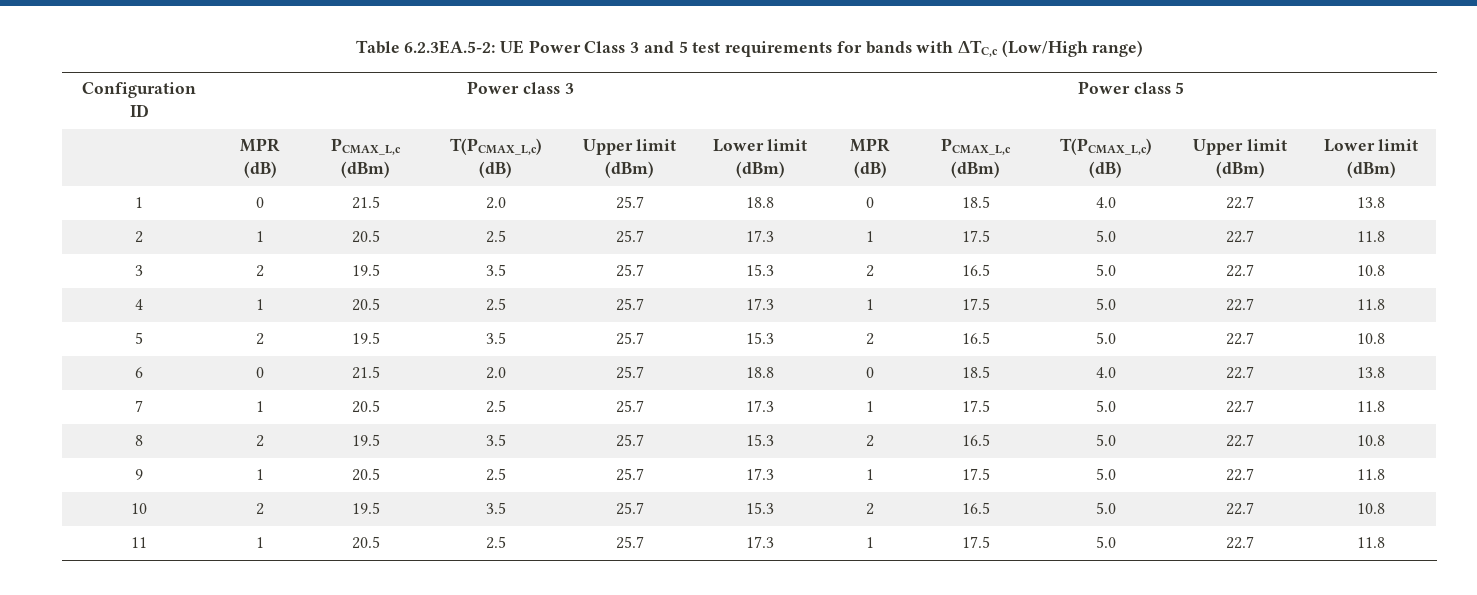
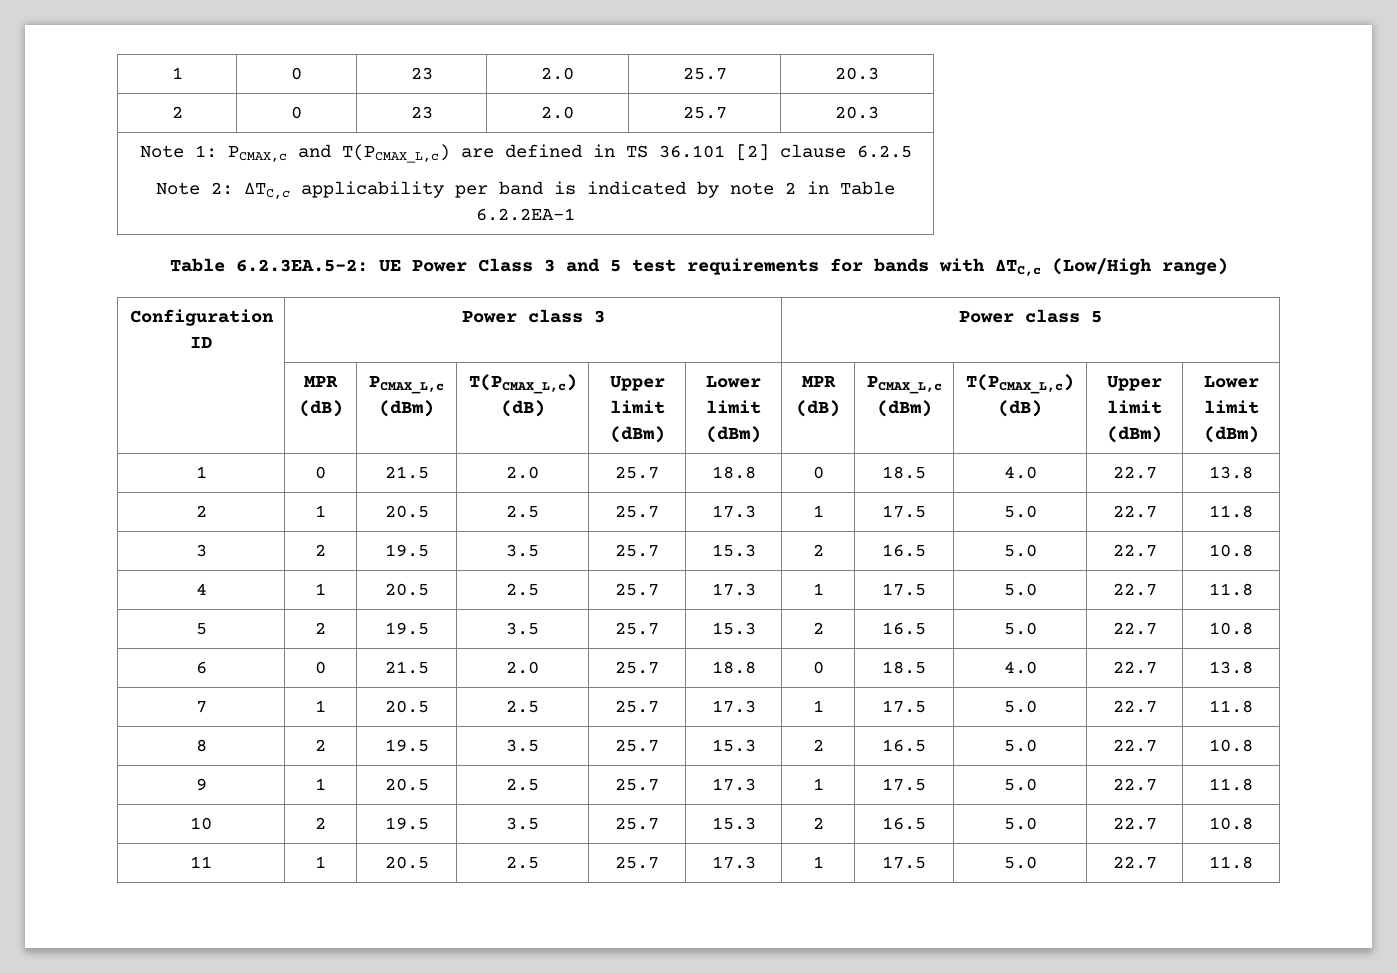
+ 1 | 0 | 23 | 2.0 | 25.7 | 20.3
+ 2 | 0 | 23 | 2.0 | 25.7 | 20.3
+ Note 1: PCMAX,c and T(PCMAX_L,c) are defined in TS 36.101 [2] clause 6.2.5
+ Note 2: ΔTC,c applicability per band is indicated by note 2 in Table 6.2.2EA-1

